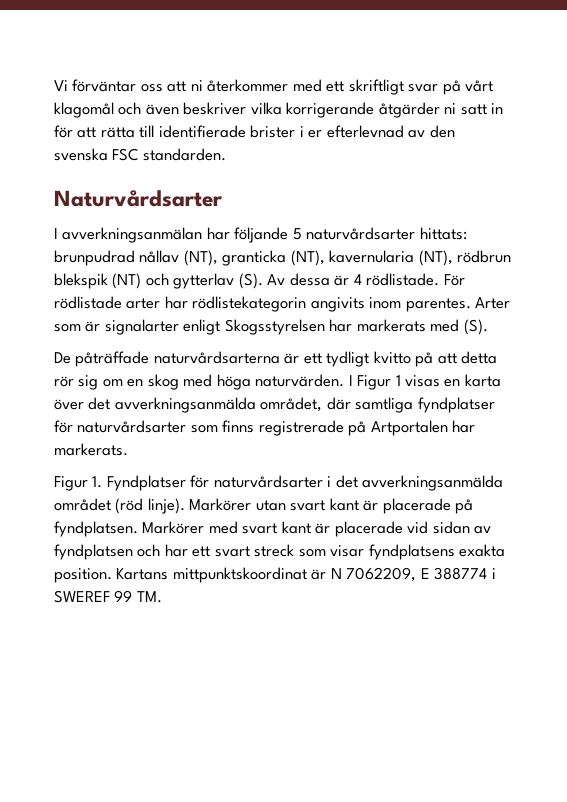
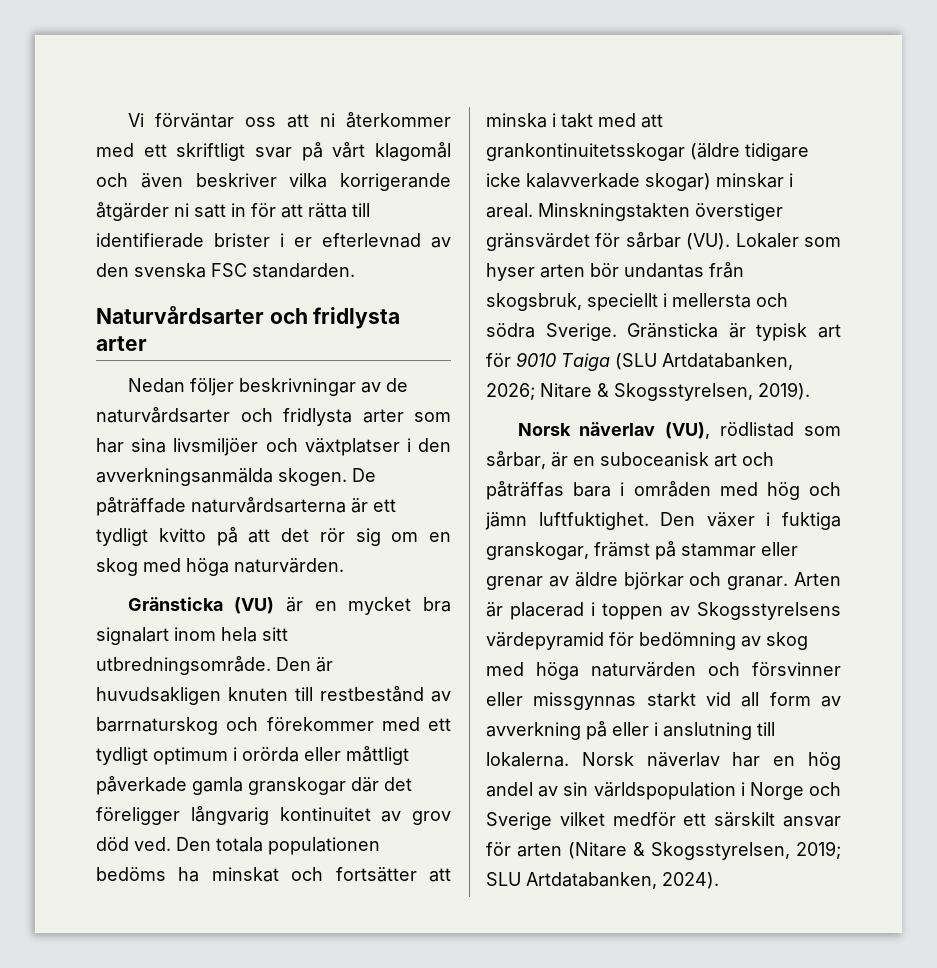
- Naturvårdsarter
- I avverkningsanmälan har följande 5 naturvårdsarter hittats: brunpudrad nållav (NT), granticka (NT), kavernularia (NT), rödbrun blekspik (NT) och gytterlav (S). Av dessa är 4 rödlistade. För rödlistade arter har rödlistekategorin angivits inom parentes. Arter som är signalarter enligt Skogsstyrelsen har markerats med (S).
- De påträffade naturvårdsarterna är ett tydligt kvitto på att detta rör sig om en skog med höga naturvärden. I Figur 1 visas en karta över det avverkningsanmälda området, där samtliga fyndplatser för naturvårdsarter som finns registrerade på Artportalen har markerats.
- Figur 1. Fyndplatser för naturvårdsarter i det avverkningsanmälda området (röd linje). Markörer utan svart kant är placerade på fyndplatsen. Markörer med svart kant är placerade vid sidan av fyndplatsen och har ett svart streck som visar fyndplatsens exakta position. Kartans mittpunktskoordinat är N 7062209, E 388774 i SWEREF 99 TM.
+ Naturvårdsarter och fridlysta arter
+ Nedan följer beskrivningar av de naturvårdsarter och fridlysta arter som har sina livsmiljöer och växtplatser i den avverkningsanmälda skogen. De påträffade naturvårdsarterna är ett tydligt kvitto på att det rör sig om en skog med höga naturvärden.
+ Gränsticka (VU) är en mycket bra signalart inom hela sitt utbredningsområde. Den är huvudsakligen knuten till restbestånd av barrnaturskog och förekommer med ett tydligt optimum i orörda eller måttligt påverkade gamla granskogar där det föreligger långvarig kontinuitet av grov död ved. Den totala populationen bedöms ha minskat och fortsätter att minska i takt med att grankontinuitetsskogar (äldre tidigare icke kalavverkade skogar) minskar i areal. Minskningstakten överstiger gränsvärdet för sårbar (VU). Lokaler som hyser arten bör undantas från skogsbruk, speciellt i mellersta och södra Sverige. Gränsticka är typisk art för 9010 Taiga (SLU Artdatabanken, 2026; Nitare & Skogsstyrelsen, 2019).
+ Norsk näverlav (VU), rödlistad som sårbar, är en suboceanisk art och påträffas bara i områden med hög och jämn luftfuktighet. Den växer i fuktiga granskogar, främst på stammar eller grenar av äldre björkar och granar. Arten är placerad i toppen av Skogsstyrelsens värdepyramid för bedömning av skog med höga naturvärden och försvinner eller missgynnas starkt vid all form av avverkning på eller i anslutning till lokalerna. Norsk näverlav har en hög andel av sin världspopulation i Norge och Sverige vilket medför ett särskilt ansvar för arten (Nitare & Skogsstyrelsen, 2019; SLU Artdatabanken, 2024).

